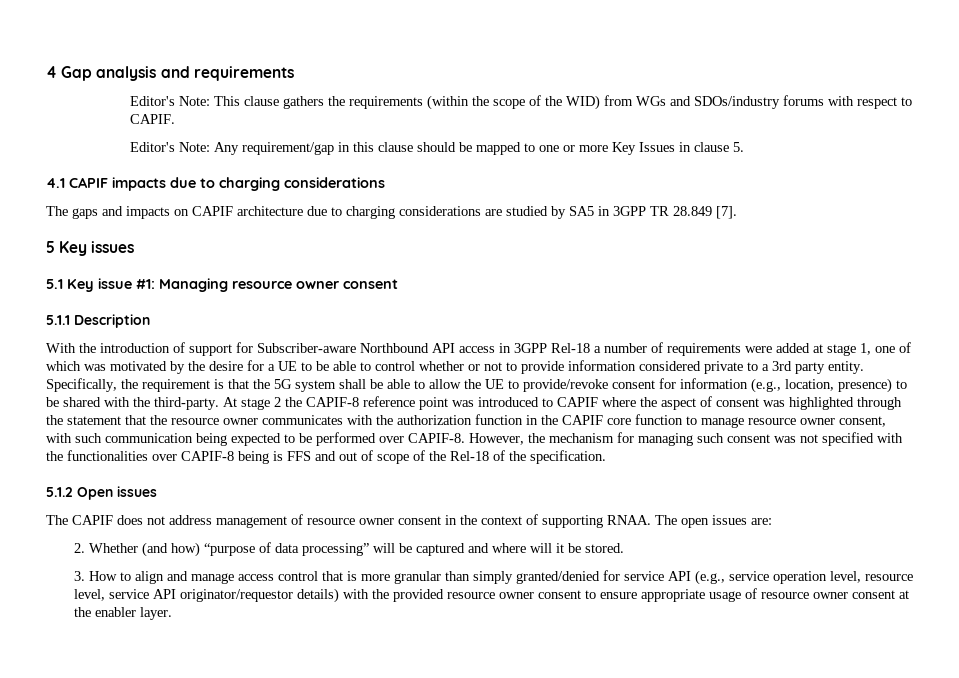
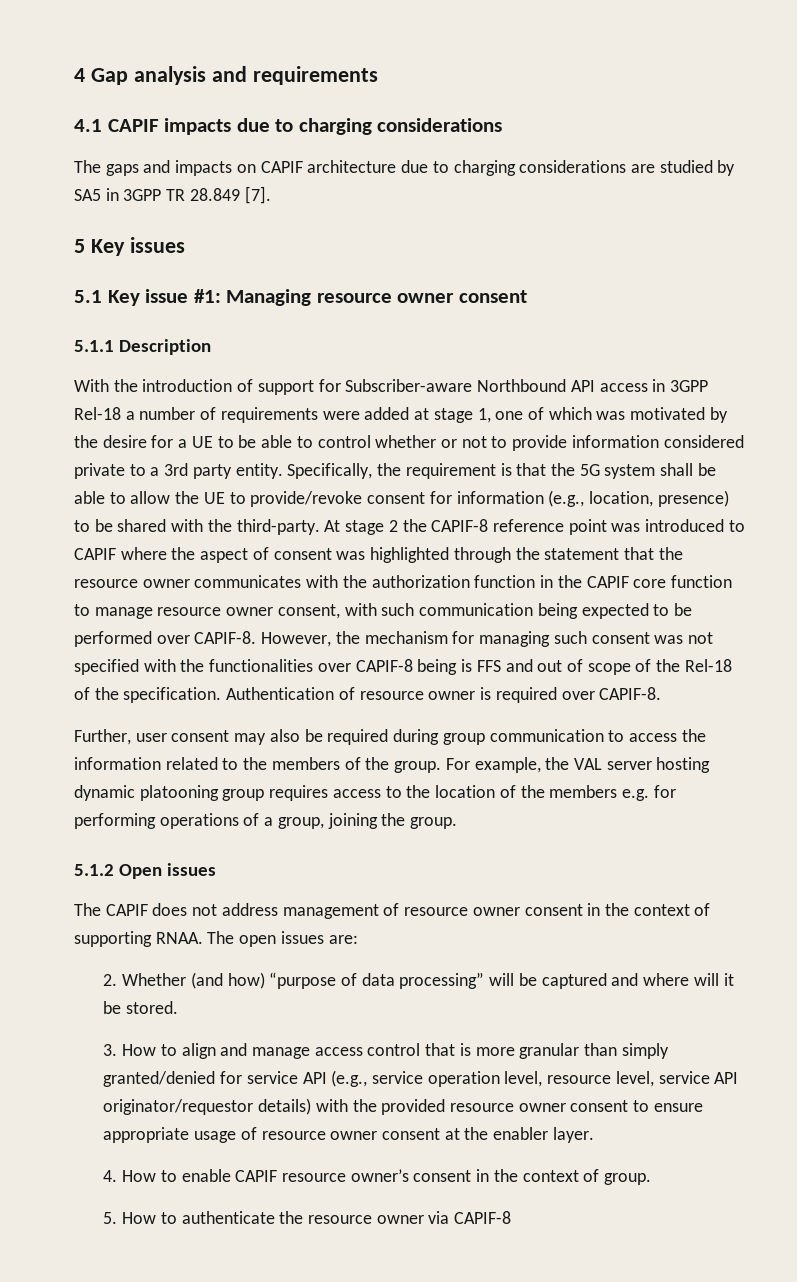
- Editor's Note: This clause gathers the requirements (within the scope of the WID) from WGs and SDOs/industry forums with respect to CAPIF.
- Editor's Note: Any requirement/gap in this clause should be mapped to one or more Key Issues in clause 5.
+ Authentication of resource owner is required over CAPIF-8.
+ Further, user consent may also be required during group communication to access the information related to the members of the group. For example, the VAL server hosting dynamic platooning group requires access to the location of the members e.g. for performing operations of a group, joining the group.
+ 4. How to enable CAPIF resource owner’s consent in the context of group.
+ 5. How to authenticate the resource owner via CAPIF-8

